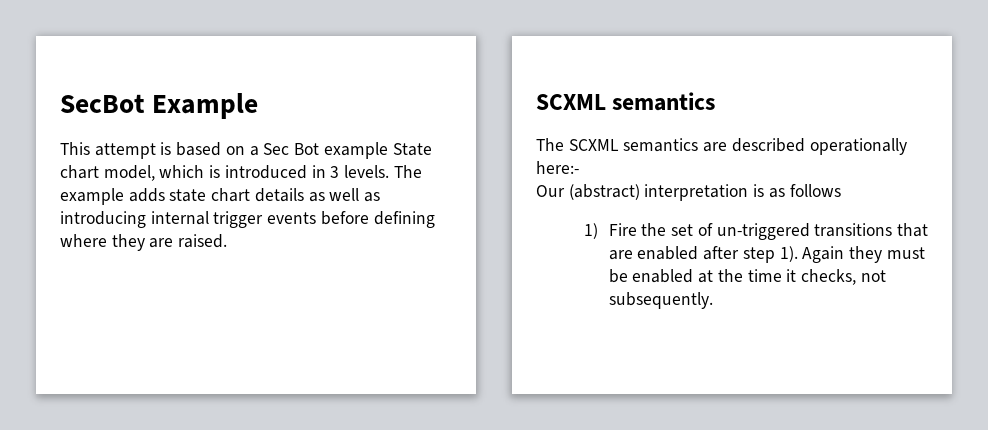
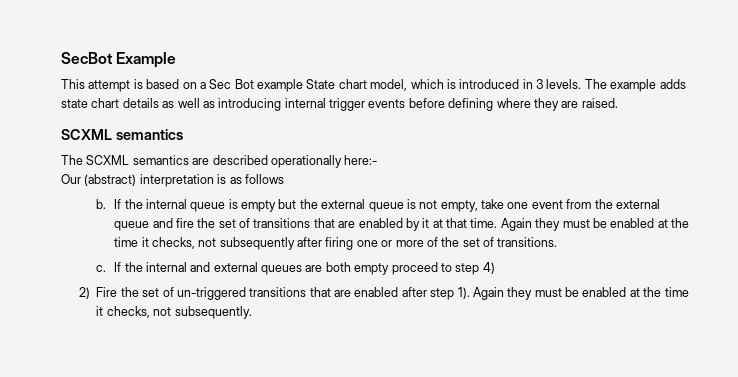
- 1) Fire the set of un-triggered transitions that are enabled after step 1).
+ b. If the internal queue is empty but the external queue is not empty, take one event from the external queue and fire the set of transitions that are enabled by it at that time. Again they must be enabled at the time it checks, not subsequently after firing one or more of the set of transitions.
+ c. If the internal and external queues are both empty proceed to step 4)
+ 2) Fire the set of un-triggered transitions that are enabled after step 1).

